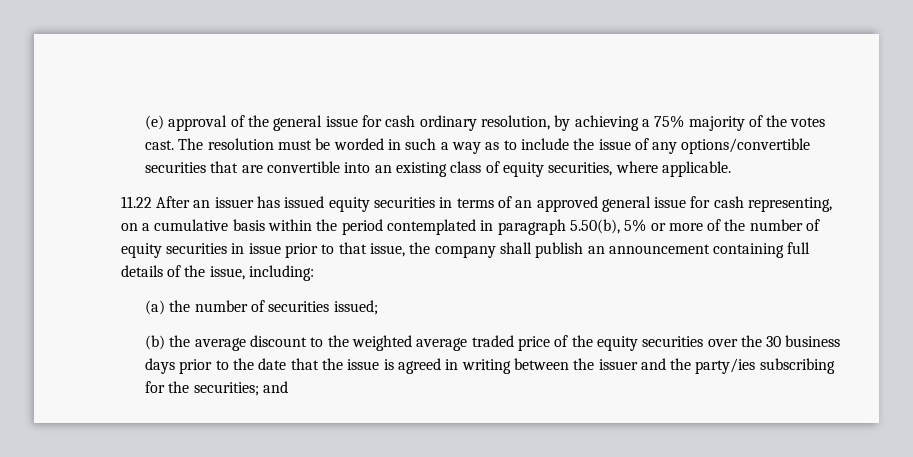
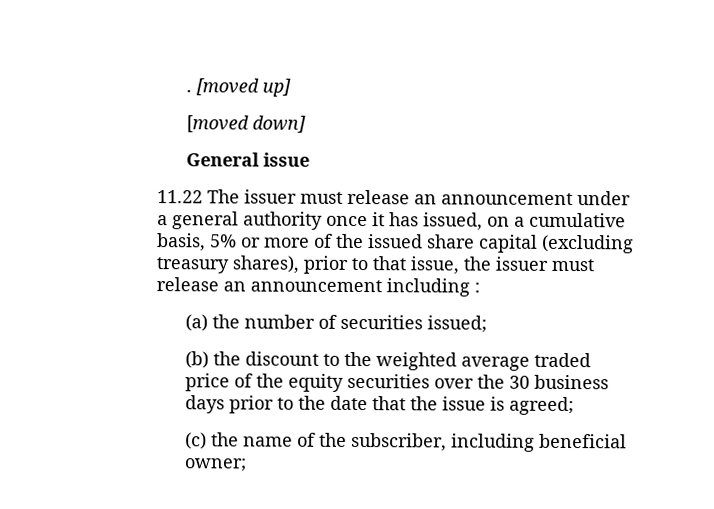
- (e) approval of the general issue for cash ordinary resolution, by achieving a 75% majority of the votes cast. The resolution must be worded in such a way as to include the issue of any options/convertible securities that are convertible into an existing class of equity securities, where applicable.
- 11.22 After an issuer has issued equity securities in terms of an approved general issue for cash representing, on a cumulative basis within the period contemplated in paragraph 5.50(b), 5% or more of the number of equity securities in issue prior to that issue, the company shall publish an announcement containing full details of the issue, including:
+ . [moved up]
+ [moved down]
+ General issue
+ 11.22 The issuer must release an announcement under a general authority once it has issued, on a cumulative basis, 5% or more of the issued share capital (excluding treasury shares), prior to that issue, the issuer must release an announcement including :
- (b) the average discount to the weighted average traded price of the equity securities over the 30 business days prior to the date that the issue is agreed in writing between the issuer and the party/ies subscribing for the securities; and
+ (b) the discount to the weighted average traded price of the equity securities over the 30 business days prior to the date that the issue is agreed;
+ (c) the name of the subscriber, including beneficial owner;

